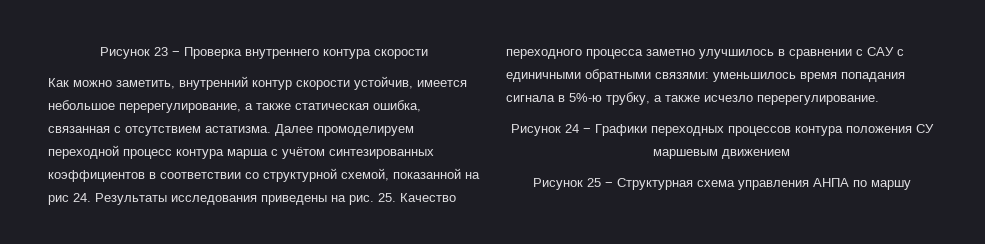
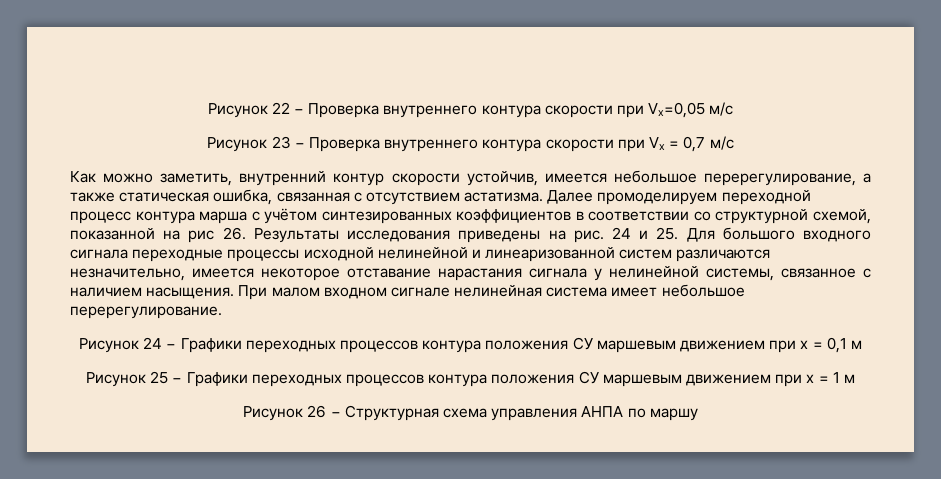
- Рисунок 23 − Проверка внутреннего контура скорости
+ Рисунок 22 − Проверка внутреннего контура скорости при Vx=0,05 м/с
+ Рисунок 23 − Проверка внутреннего контура скорости при Vx = 0,7 м/с
- Далее промоделируем переходной процесс контура марша с учётом синтезированных коэффициентов в соответствии со структурной схемой, показанной на рис 24. Результаты исследования приведены на рис.
+ Далее промоделируем переходной процесс контура марша с учётом синтезированных коэффициентов в соответствии со структурной схемой, показанной на рис 26. Результаты исследования приведены на рис.
- 25. Качество переходного процесса заметно улучшилось в сравнении с САУ с единичными обратными связями: уменьшилось время попадания сигнала в 5%-ю трубку, а также исчезло перерегулирование.
+ 24 и 25. Для большого входного сигнала переходные процессы исходной нелинейной и линеаризованной систем различаются незначительно, имеется некоторое отставание нарастания сигнала у нелинейной системы, связанное с наличием насыщения. При малом входном сигнале нелинейная система имеет небольшое перерегулирование.
- Рисунок 24 − Графики переходных процессов контура положения СУ маршевым движением
- Рисунок 25 − Структурная схема управления АНПА по маршу
+ Рисунок 24 − Графики переходных процессов контура положения СУ маршевым движением при х = 0,1 м
+ Рисунок 25 − Графики переходных процессов контура положения СУ маршевым движением при х = 1 м
+ Рисунок 26 − Структурная схема управления АНПА по маршу

